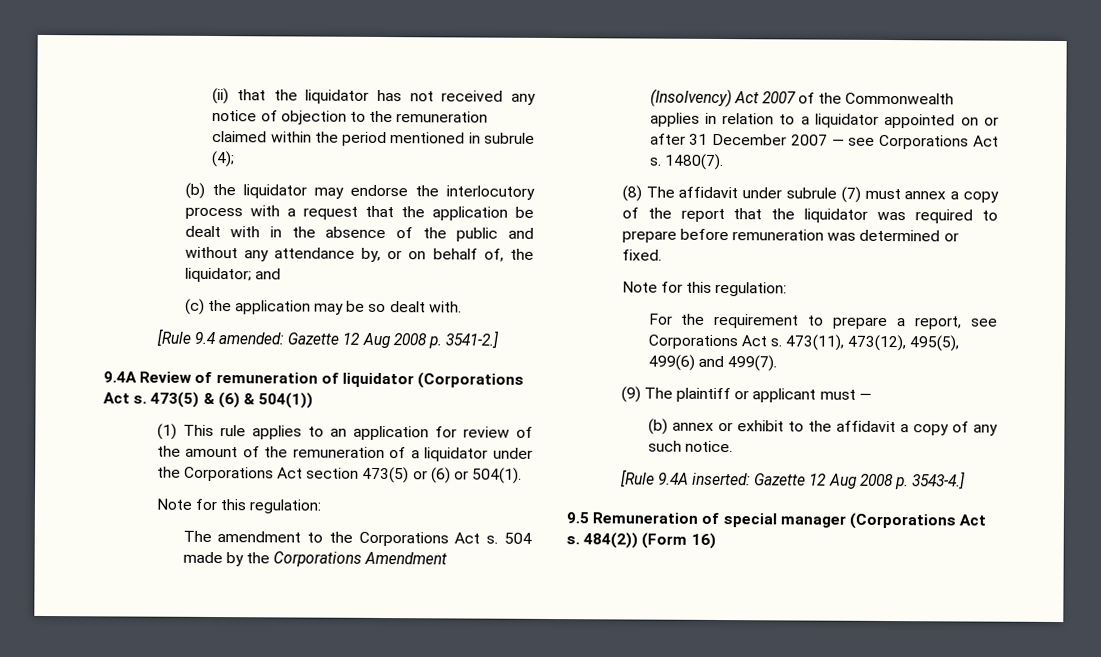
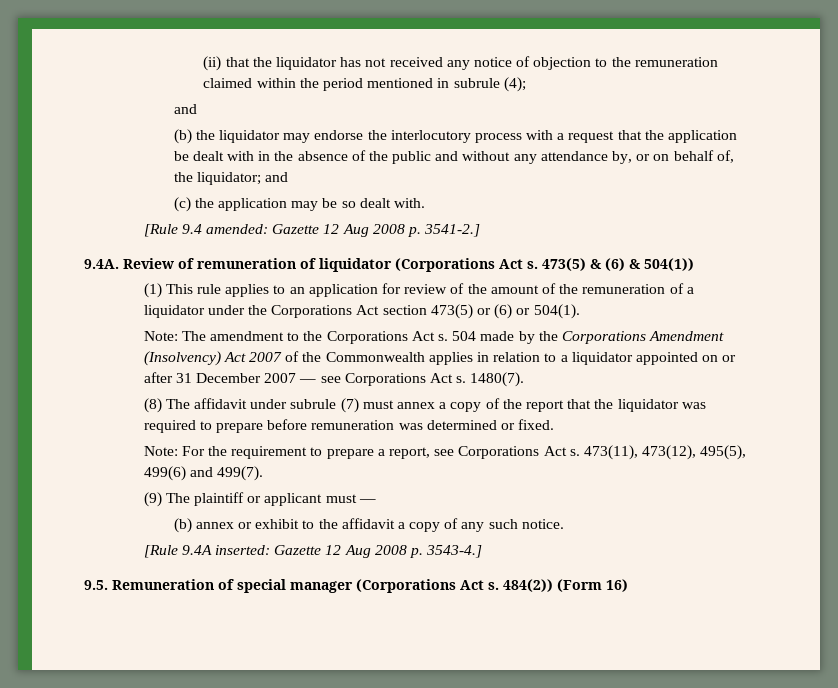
  (ii) that the liquidator has not received any notice of objection to the remuneration claimed within the period mentioned in subrule (4);
+ and
- 9.4A Review of remuneration of liquidator (Corporations Act s.
+ 9.4A. Review of remuneration of liquidator (Corporations Act s.
  (1) This rule applies to an application for review of the amount of the remuneration of a liquidator under the Corporations Act section 473(5) or (6) or 504(1).
- Note for this regulation:
- The amendment to the Corporations Act s.
+ Note: The amendment to the Corporations Act s.
  (8) The affidavit under subrule (7) must annex a copy of the report that the liquidator was required to prepare before remuneration was determined or fixed.
- Note for this regulation:
- For the requirement to prepare a report, see Corporations Act s.
+ Note: For the requirement to prepare a report, see Corporations Act s.
- 9.5 Remuneration of special manager (Corporations Act s.
+ 9.5. Remuneration of special manager (Corporations Act s.

